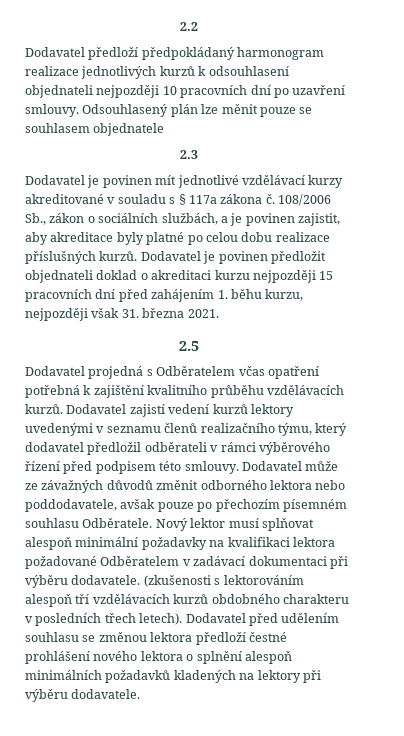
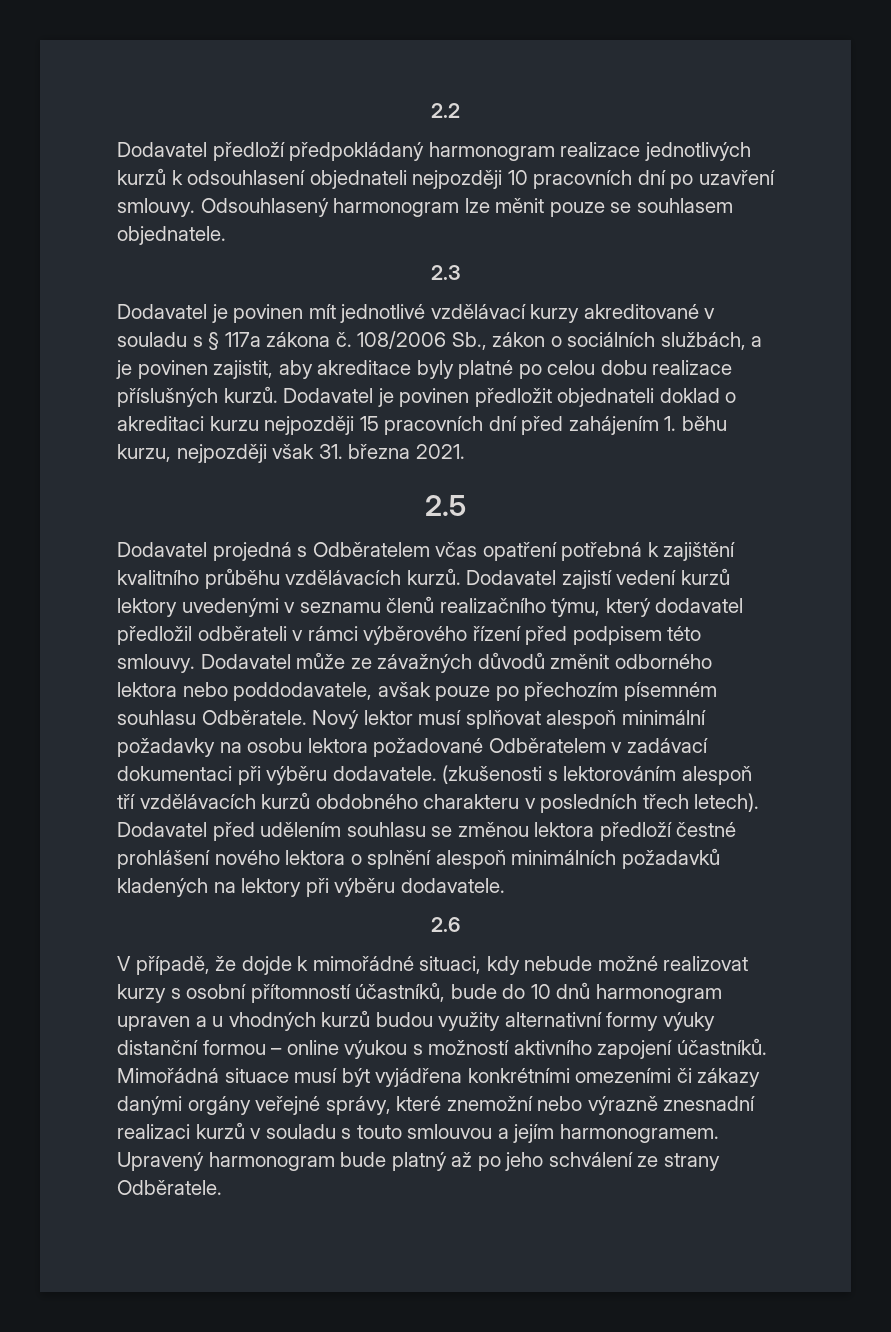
- Odsouhlasený plán lze měnit pouze se souhlasem objednatele
+ Odsouhlasený harmonogram lze měnit pouze se souhlasem objednatele.
- Nový lektor musí splňovat alespoň minimální požadavky na kvalifikaci lektora požadované Odběratelem v zadávací dokumentaci při výběru dodavatele.
+ Nový lektor musí splňovat alespoň minimální požadavky na osobu lektora požadované Odběratelem v zadávací dokumentaci při výběru dodavatele.
+ 2.6
+ V případě, že dojde k mimořádné situaci, kdy nebude možné realizovat kurzy s osobní přítomností účastníků, bude do 10 dnů harmonogram upraven a u vhodných kurzů budou využity alternativní formy výuky distanční formou – online výukou s možností aktivního zapojení účastníků. Mimořádná situace musí být vyjádřena konkrétními omezeními či zákazy danými orgány veřejné správy, které znemožní nebo výrazně znesnadní realizaci kurzů v souladu s touto smlouvou a jejím harmonogramem. Upravený harmonogram bude platný až po jeho schválení ze strany Odběratele.

